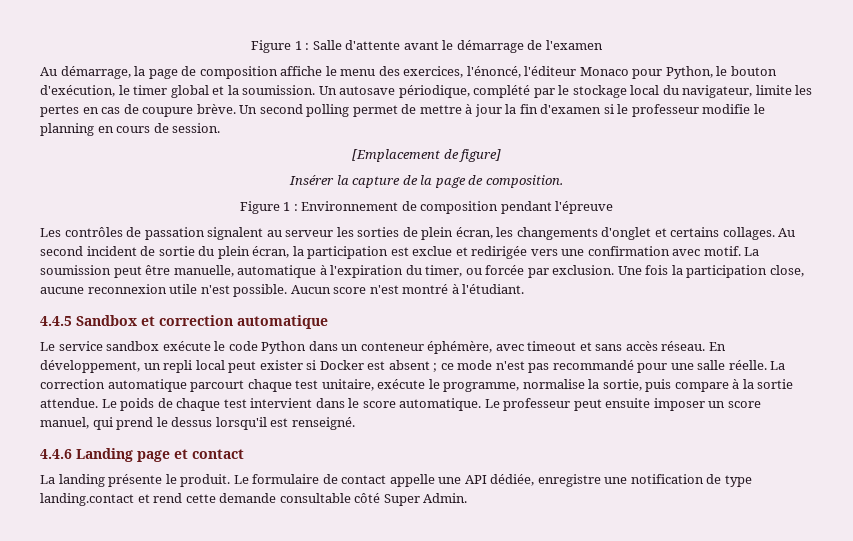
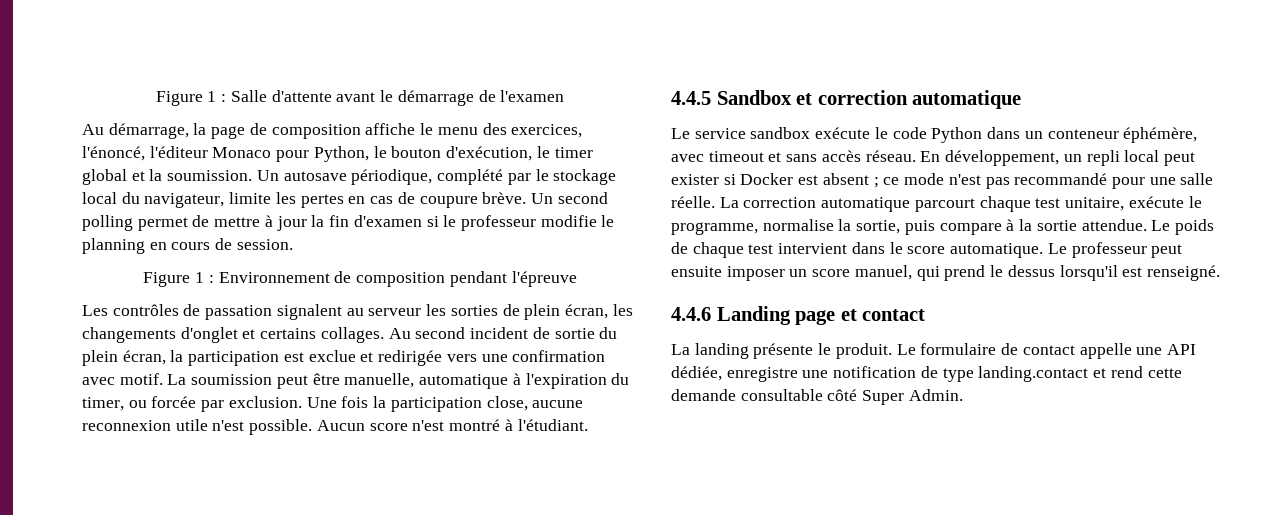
- [Emplacement de figure]
- Insérer la capture de la page de composition.

